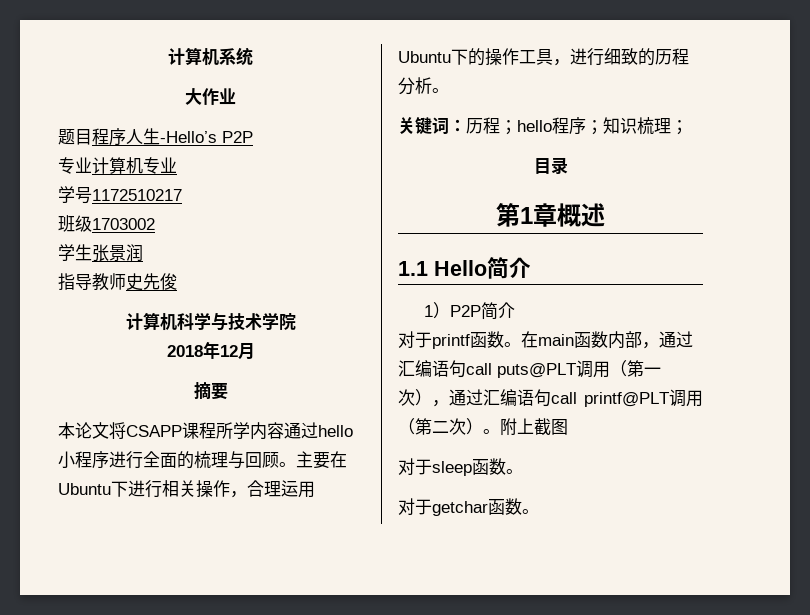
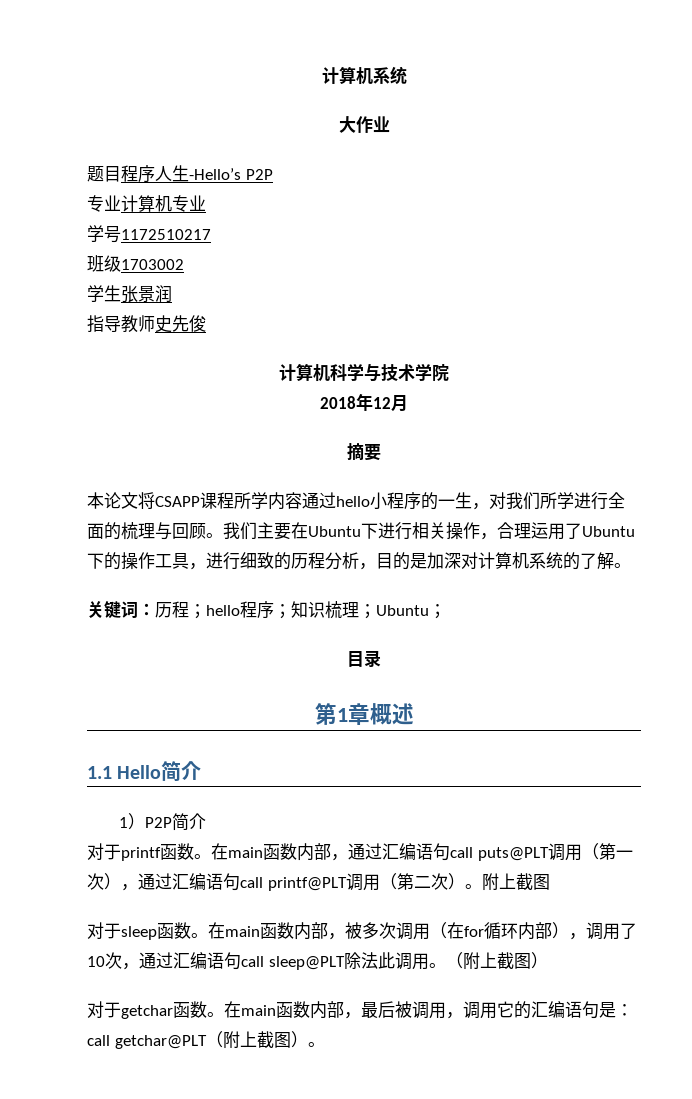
- 本论文将CSAPP课程所学内容通过hello小程序进行全面的梳理与回顾。
+ 本论文将CSAPP课程所学内容通过hello小程序的一生，对我们所学进行全面的梳理与回顾。
- 主要在Ubuntu下进行相关操作，合理运用Ubuntu下的操作工具，进行细致的历程分析。
+ 我们主要在Ubuntu下进行相关操作，合理运用了Ubuntu下的操作工具，进行细致的历程分析，目的是加深对计算机系统的了解。
- 关键词：历程；hello程序；知识梳理；
+ 关键词：历程；hello程序；知识梳理；Ubuntu；
- 对于sleep函数。
- 对于getchar函数。
+ 对于sleep函数。在main函数内部，被多次调用（在for循环内部），调用了10次，通过汇编语句call sleep@PLT除法此调用。（附上截图）
+ 对于getchar函数。在main函数内部，最后被调用，调用它的汇编语句是：call getchar@PLT（附上截图）。

